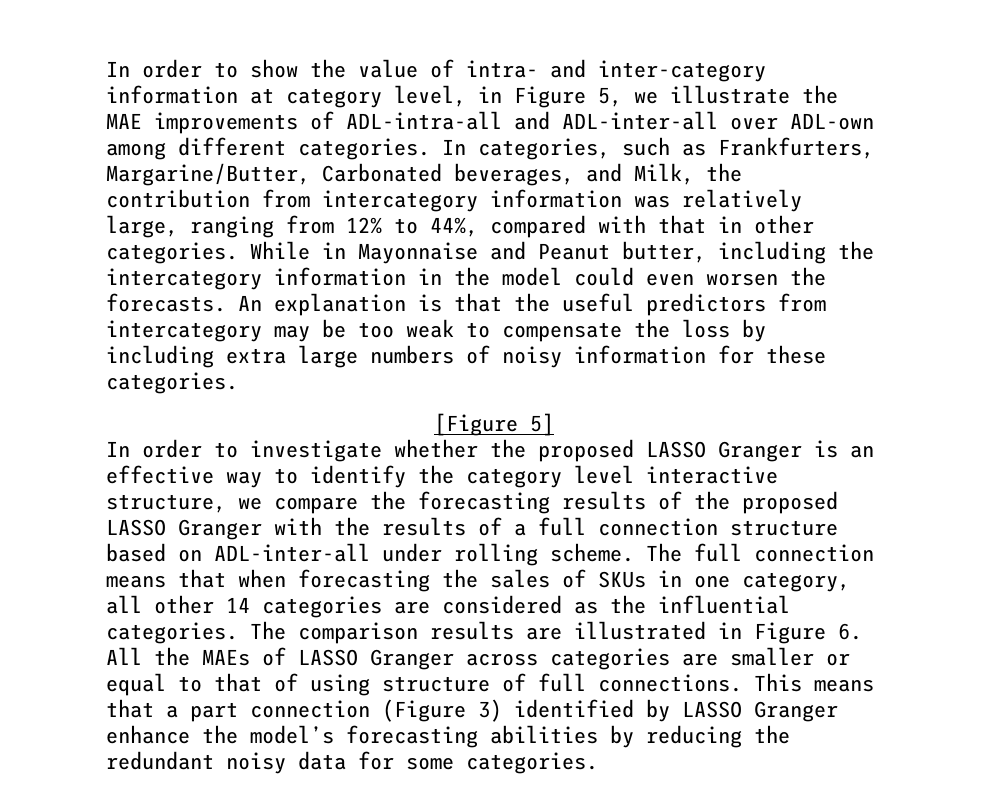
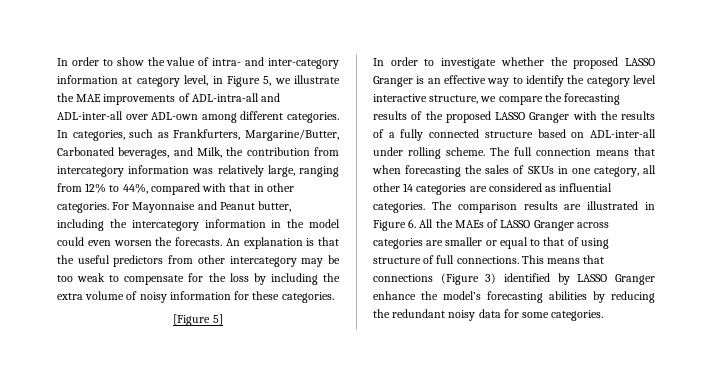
- While in Mayonnaise and Peanut butter, including the intercategory information in the model could even worsen the forecasts.
+ For Mayonnaise and Peanut butter, including the intercategory information in the model could even worsen the forecasts.
- An explanation is that the useful predictors from intercategory may be too weak to compensate the loss by including extra large numbers of noisy information for these categories.
+ An explanation is that the useful predictors from other intercategory may be too weak to compensate for the loss by including the extra volume of noisy information for these categories.
- In order to investigate whether the proposed LASSO Granger is an effective way to identify the category level interactive structure, we compare the forecasting results of the proposed LASSO Granger with the results of a full connection structure based on ADL-inter-all under rolling scheme.
+ In order to investigate whether the proposed LASSO Granger is an effective way to identify the category level interactive structure, we compare the forecasting results of the proposed LASSO Granger with the results of a fully connected structure based on ADL-inter-all under rolling scheme.
- The full connection means that when forecasting the sales of SKUs in one category, all other 14 categories are considered as the influential categories.
+ The full connection means that when forecasting the sales of SKUs in one category, all other 14 categories are considered as influential categories.
- This means that a part connection (Figure 3) identified by LASSO Granger enhance the model’s forecasting abilities by reducing the redundant noisy data for some categories.
+ This means that connections (Figure 3) identified by LASSO Granger enhance the model’s forecasting abilities by reducing the redundant noisy data for some categories.

